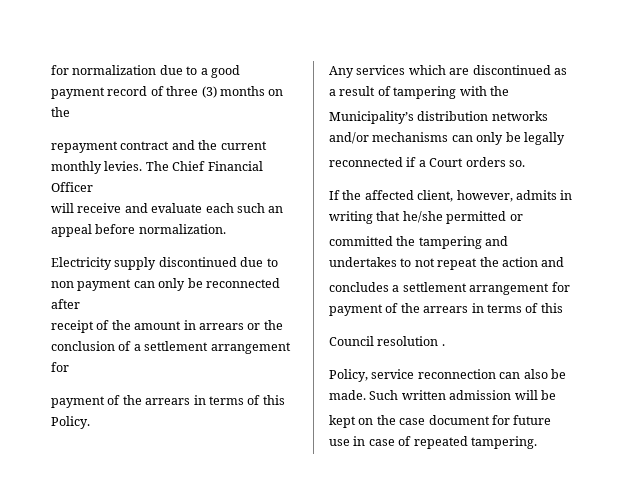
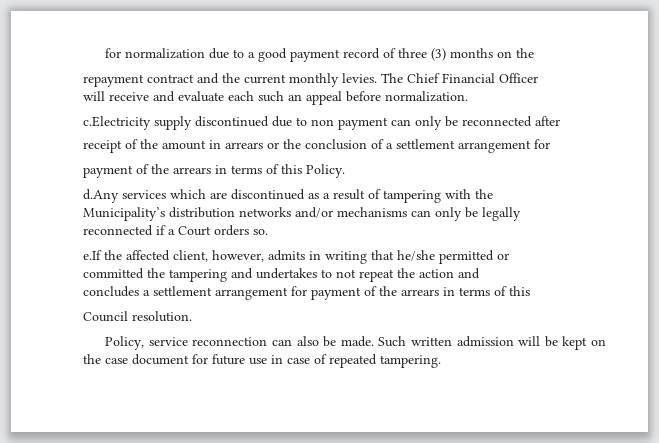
- Electricity supply discontinued due to non payment can only be reconnected after
+ c.Electricity supply discontinued due to non payment can only be reconnected after
- Any services which are discontinued as a result of tampering with the
+ d.Any services which are discontinued as a result of tampering with the
- If the affected client, however, admits in writing that he/she permitted or
+ e.If the affected client, however, admits in writing that he/she permitted or
- Council resolution .
+ Council resolution.
- Such written admission will be
- kept on the case document for future use in case of repeated tampering.
+ Such written admission will be kept on the case document for future use in case of repeated tampering.

